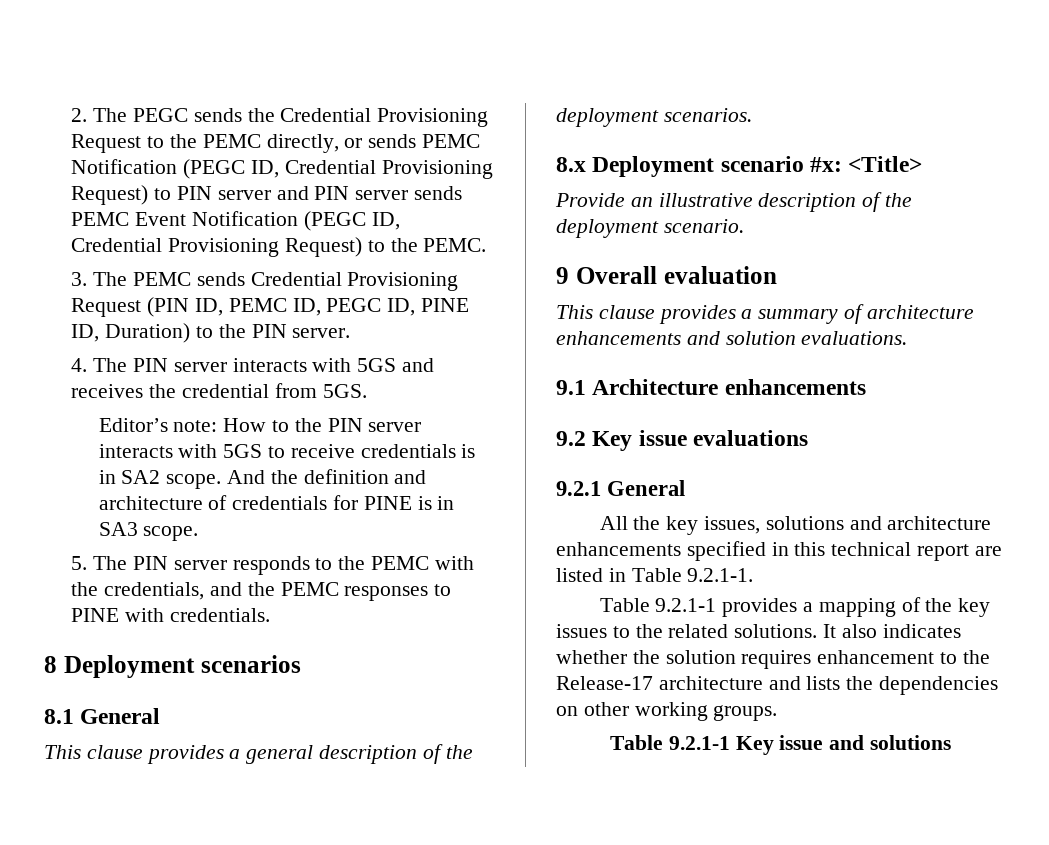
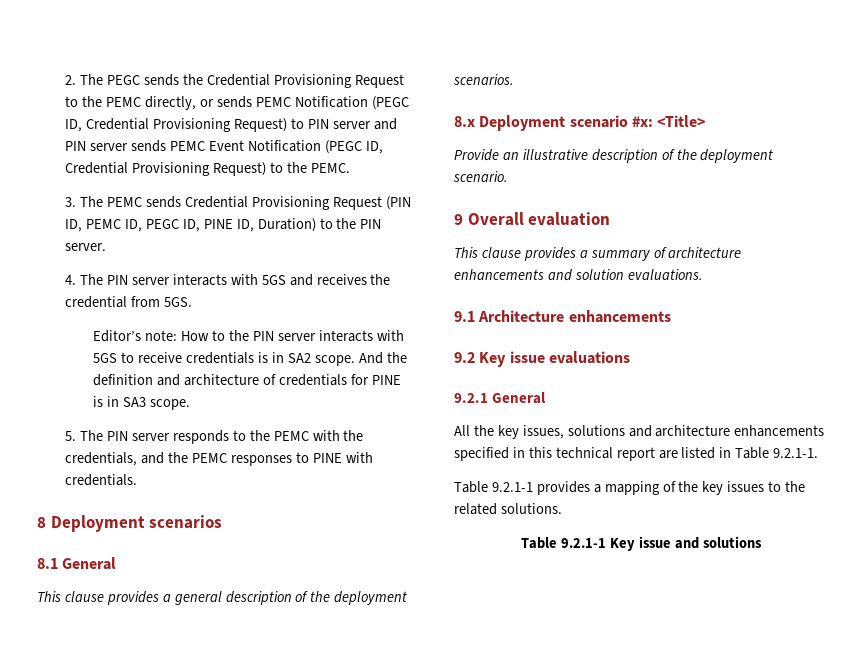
- It also indicates whether the solution requires enhancement to the Release-17 architecture and lists the dependencies on other working groups.

